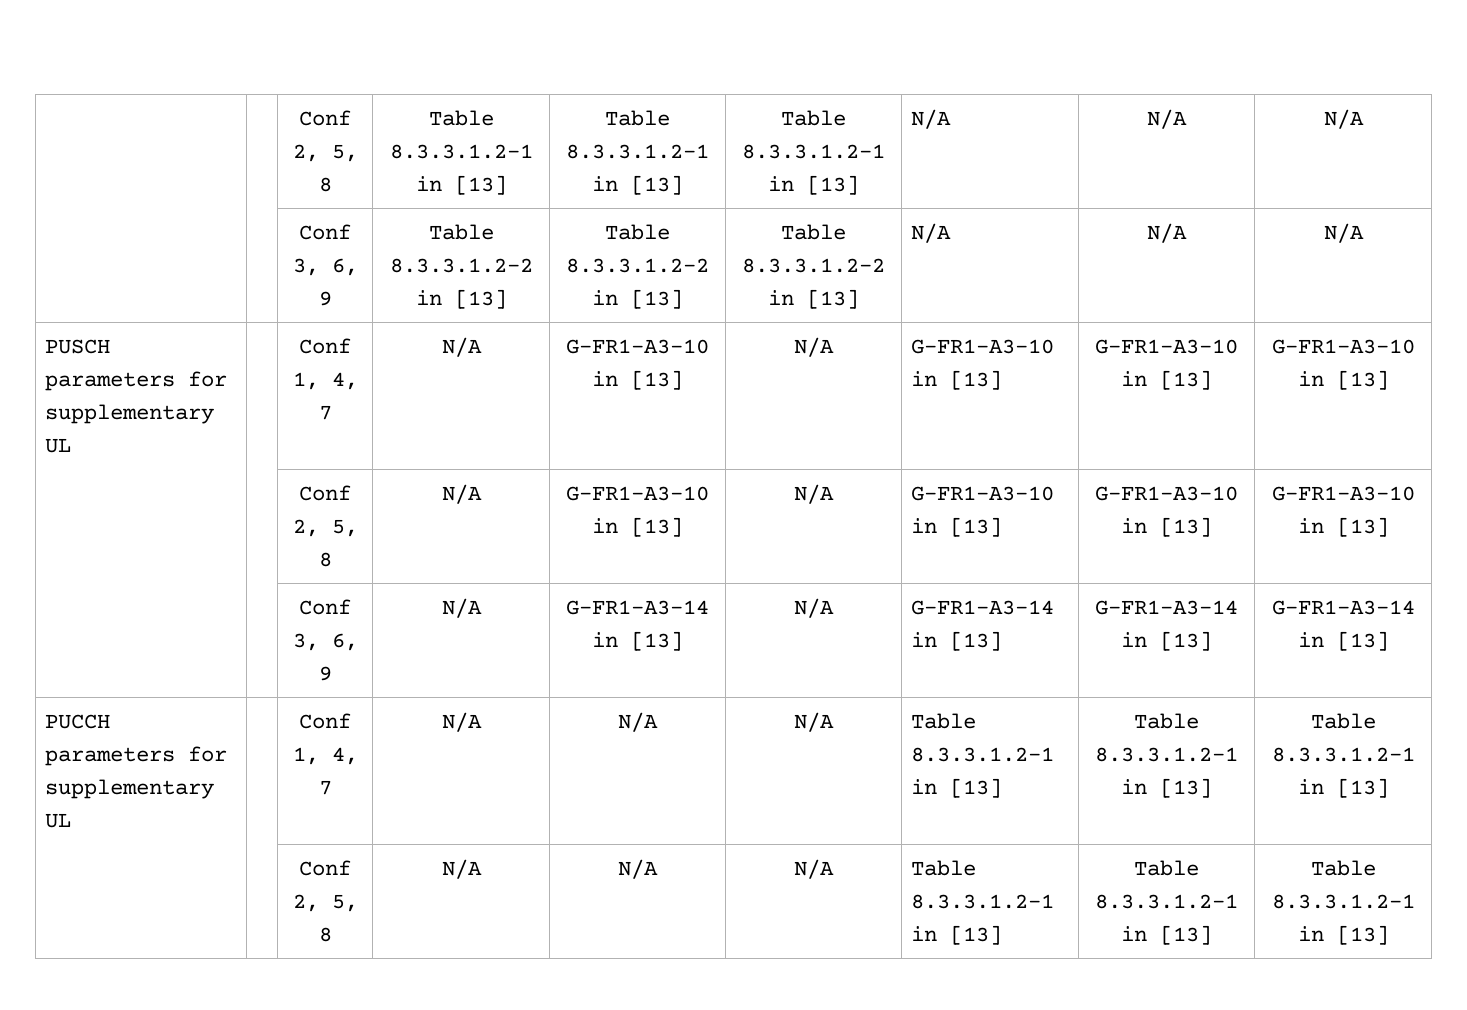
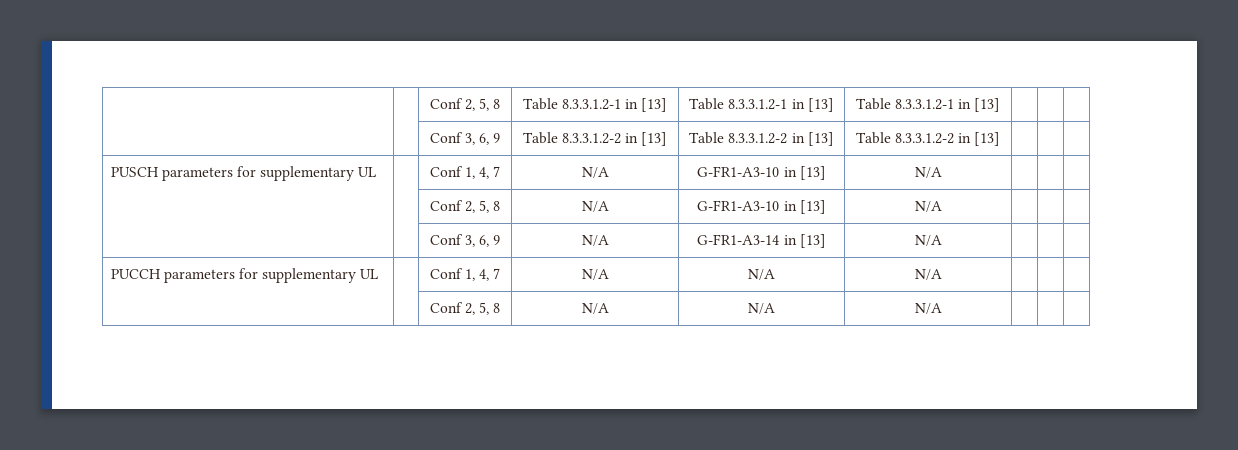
- | | Conf 2, 5, 8 | Table 8.3.3.1.2-1 in [13] | Table 8.3.3.1.2-1 in [13] | Table 8.3.3.1.2-1 in [13] | N/A | N/A | N/A
+ | | Conf 2, 5, 8 | Table 8.3.3.1.2-1 in [13] | Table 8.3.3.1.2-1 in [13] | Table 8.3.3.1.2-1 in [13] | | |
- | | Conf 3, 6, 9 | Table 8.3.3.1.2-2 in [13] | Table 8.3.3.1.2-2 in [13] | Table 8.3.3.1.2-2 in [13] | N/A | N/A | N/A
+ | | Conf 3, 6, 9 | Table 8.3.3.1.2-2 in [13] | Table 8.3.3.1.2-2 in [13] | Table 8.3.3.1.2-2 in [13] | | |
- PUSCH parameters for supplementary UL | | Conf 1, 4, 7 | N/A | G-FR1-A3-10 in [13] | N/A | G-FR1-A3-10 in [13] | G-FR1-A3-10 in [13] | G-FR1-A3-10 in [13]
+ PUSCH parameters for supplementary UL | | Conf 1, 4, 7 | N/A | G-FR1-A3-10 in [13] | N/A | | |
- | | Conf 2, 5, 8 | N/A | G-FR1-A3-10 in [13] | N/A | G-FR1-A3-10 in [13] | G-FR1-A3-10 in [13] | G-FR1-A3-10 in [13]
+ | | Conf 2, 5, 8 | N/A | G-FR1-A3-10 in [13] | N/A | | |
- | | Conf 3, 6, 9 | N/A | G-FR1-A3-14 in [13] | N/A | G-FR1-A3-14 in [13] | G-FR1-A3-14 in [13] | G-FR1-A3-14 in [13]
+ | | Conf 3, 6, 9 | N/A | G-FR1-A3-14 in [13] | N/A | | |
- PUCCH parameters for supplementary UL | | Conf 1, 4, 7 | N/A | N/A | N/A | Table 8.3.3.1.2-1 in [13] | Table 8.3.3.1.2-1 in [13] | Table 8.3.3.1.2-1 in [13]
+ PUCCH parameters for supplementary UL | | Conf 1, 4, 7 | N/A | N/A | N/A | | |
- | | Conf 2, 5, 8 | N/A | N/A | N/A | Table 8.3.3.1.2-1 in [13] | Table 8.3.3.1.2-1 in [13] | Table 8.3.3.1.2-1 in [13]
+ | | Conf 2, 5, 8 | N/A | N/A | N/A | | |

